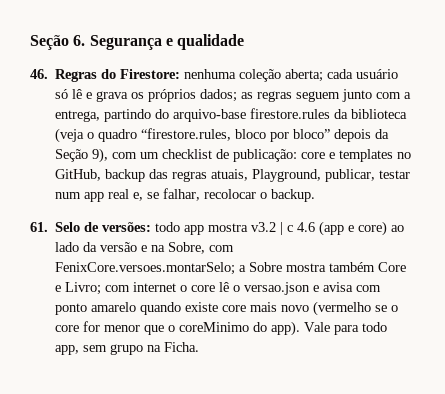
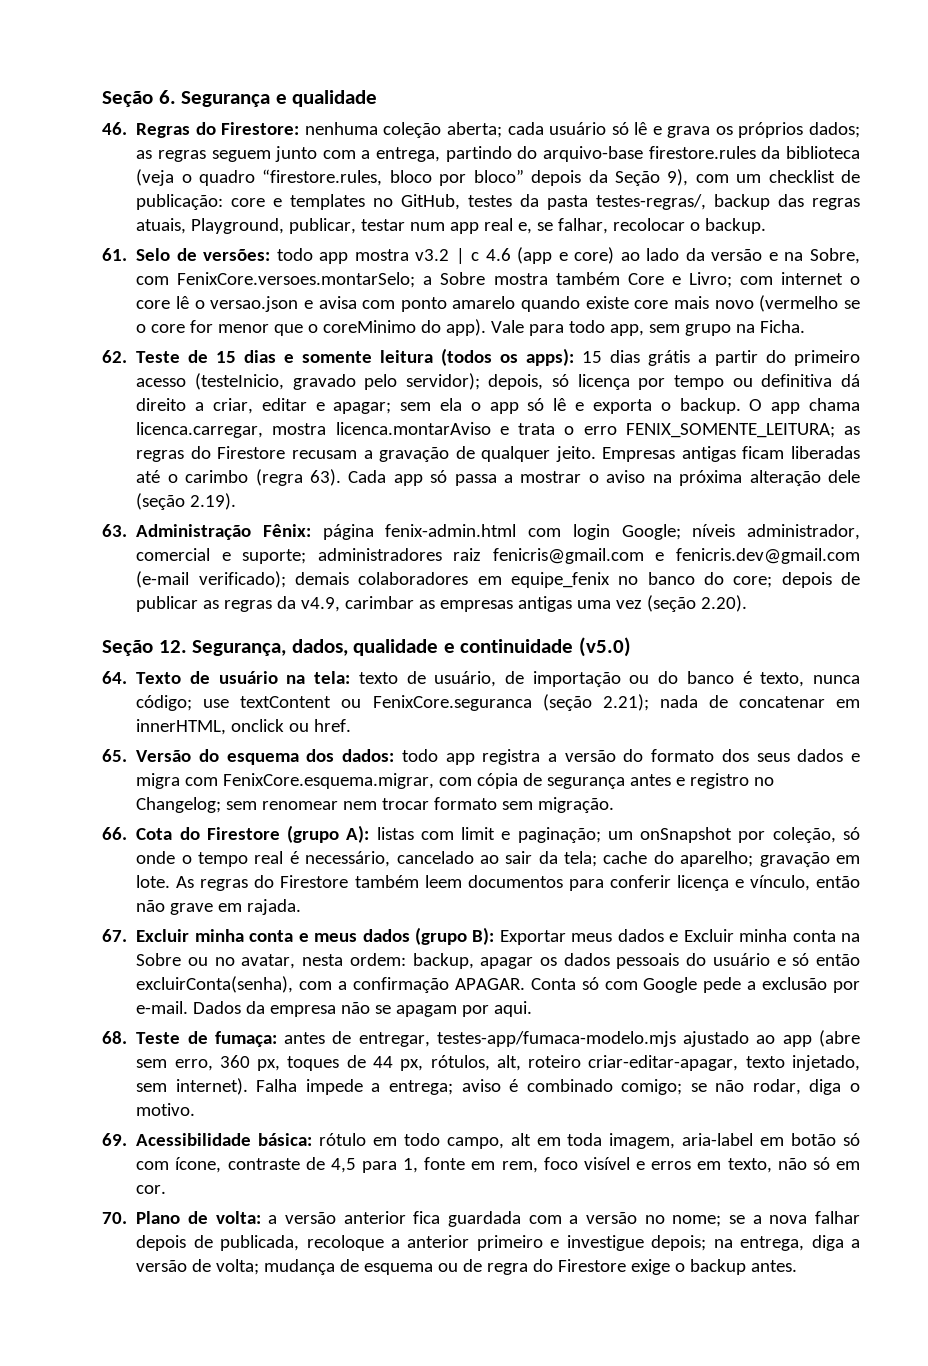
- core e templates no GitHub, backup das regras atuais, Playground, publicar, testar num app real e, se falhar, recolocar o backup.
+ core e templates no GitHub, testes da pasta testes-regras/, backup das regras atuais, Playground, publicar, testar num app real e, se falhar, recolocar o backup.
+ 62. Teste de 15 dias e somente leitura (todos os apps): 15 dias grátis a partir do primeiro acesso (testeInicio, gravado pelo servidor); depois, só licença por tempo ou definitiva dá direito a criar, editar e apagar; sem ela o app só lê e exporta o backup. O app chama licenca.carregar, mostra licenca.montarAviso e trata o erro FENIX_SOMENTE_LEITURA; as regras do Firestore recusam a gravação de qualquer jeito. Empresas antigas ficam liberadas até o carimbo (regra 63). Cada app só passa a mostrar o aviso na próxima alteração dele (seção 2.19).
+ 63. Administração Fênix: página fenix-admin.html com login Google; níveis administrador, comercial e suporte; administradores raiz fenicris@gmail.com e fenicris.dev@gmail.com (e-mail verificado); demais colaboradores em equipe_fenix no banco do core; depois de publicar as regras da v4.9, carimbar as empresas antigas uma vez (seção 2.20).
+ Seção 12. Segurança, dados, qualidade e continuidade (v5.0)
+ 64. Texto de usuário na tela: texto de usuário, de importação ou do banco é texto, nunca código; use textContent ou FenixCore.seguranca (seção 2.21); nada de concatenar em innerHTML, onclick ou href.
+ 65. Versão do esquema dos dados: todo app registra a versão do formato dos seus dados e migra com FenixCore.esquema.migrar, com cópia de segurança antes e registro no Changelog; sem renomear nem trocar formato sem migração.
+ 66. Cota do Firestore (grupo A): listas com limit e paginação; um onSnapshot por coleção, só onde o tempo real é necessário, cancelado ao sair da tela; cache do aparelho; gravação em lote. As regras do Firestore também leem documentos para conferir licença e vínculo, então não grave em rajada.
+ 67. Excluir minha conta e meus dados (grupo B): Exportar meus dados e Excluir minha conta na Sobre ou no avatar, nesta ordem: backup, apagar os dados pessoais do usuário e só então excluirConta(senha), com a confirmação APAGAR. Conta só com Google pede a exclusão por e-mail. Dados da empresa não se apagam por aqui.
+ 68. Teste de fumaça: antes de entregar, testes-app/fumaca-modelo.mjs ajustado ao app (abre sem erro, 360 px, toques de 44 px, rótulos, alt, roteiro criar-editar-apagar, texto injetado, sem internet). Falha impede a entrega; aviso é combinado comigo; se não rodar, diga o motivo.
+ 69. Acessibilidade básica: rótulo em todo campo, alt em toda imagem, aria-label em botão só com ícone, contraste de 4,5 para 1, fonte em rem, foco visível e erros em texto, não só em cor.
+ 70. Plano de volta: a versão anterior fica guardada com a versão no nome; se a nova falhar depois de publicada, recoloque a anterior primeiro e investigue depois; na entrega, diga a versão de volta; mudança de esquema ou de regra do Firestore exige o backup antes.

